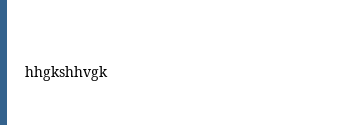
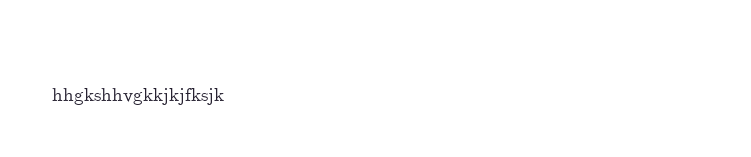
- hhgkshhvgk
+ hhgkshhvgkkjkjfksjk

